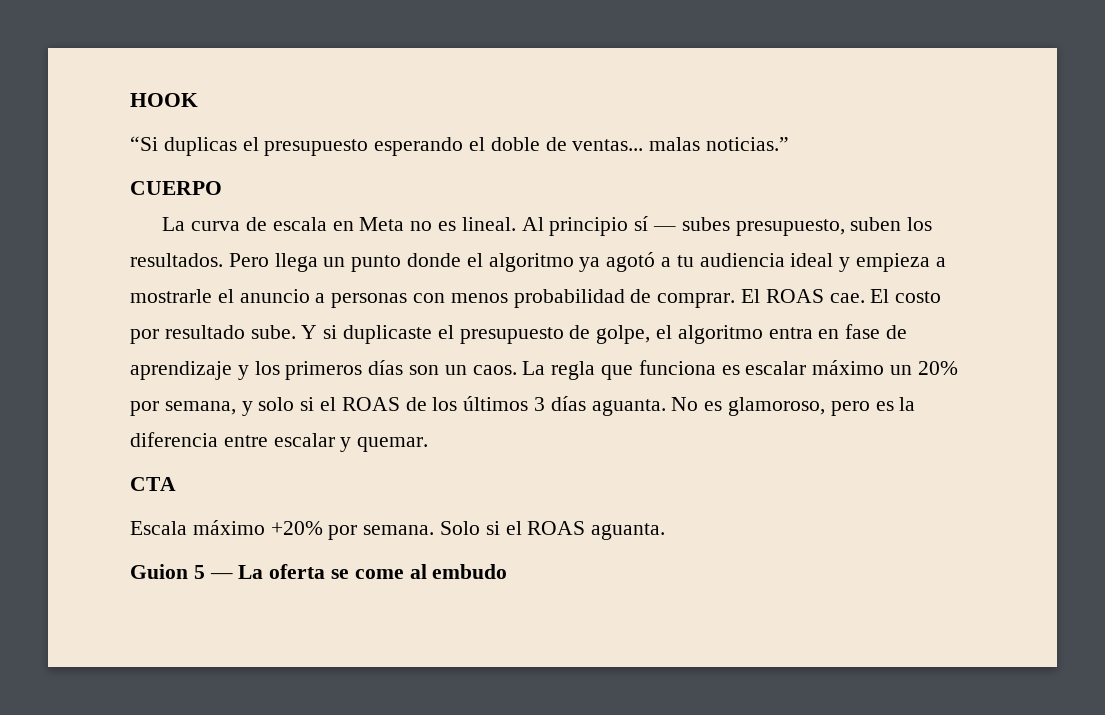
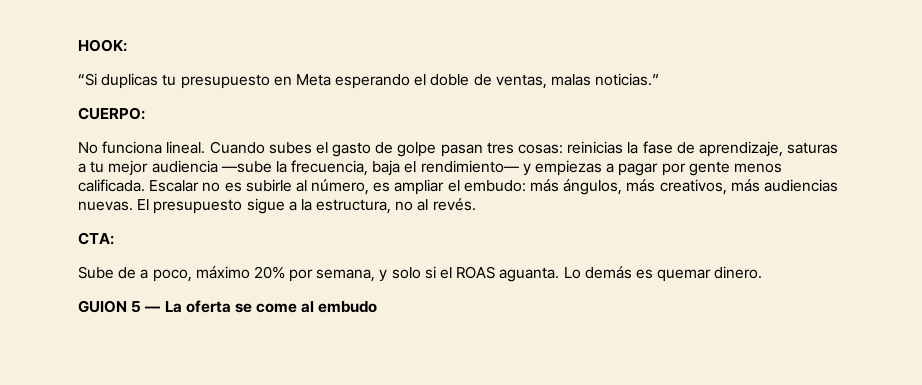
- HOOK
+ HOOK:
- “Si duplicas el presupuesto esperando el doble de ventas... malas noticias.”
+ “Si duplicas tu presupuesto en Meta esperando el doble de ventas, malas noticias.”
- CUERPO
- La curva de escala en Meta no es lineal. Al principio sí — subes presupuesto, suben los resultados. Pero llega un punto donde el algoritmo ya agotó a tu audiencia ideal y empieza a mostrarle el anuncio a personas con menos probabilidad de comprar. El ROAS cae. El costo por resultado sube. Y si duplicaste el presupuesto de golpe, el algoritmo entra en fase de aprendizaje y los primeros días son un caos. La regla que funciona es escalar máximo un 20% por semana, y solo si el ROAS de los últimos 3 días aguanta. No es glamoroso, pero es la diferencia entre escalar y quemar.
- CTA
- Escala máximo +20% por semana. Solo si el ROAS aguanta.
- Guion 5 — La oferta se come al embudo
+ CUERPO:
+ No funciona lineal. Cuando subes el gasto de golpe pasan tres cosas: reinicias la fase de aprendizaje, saturas a tu mejor audiencia —sube la frecuencia, baja el rendimiento— y empiezas a pagar por gente menos calificada. Escalar no es subirle al número, es ampliar el embudo: más ángulos, más creativos, más audiencias nuevas. El presupuesto sigue a la estructura, no al revés.
+ CTA:
+ Sube de a poco, máximo 20% por semana, y solo si el ROAS aguanta. Lo demás es quemar dinero.
+ GUION 5 — La oferta se come al embudo

